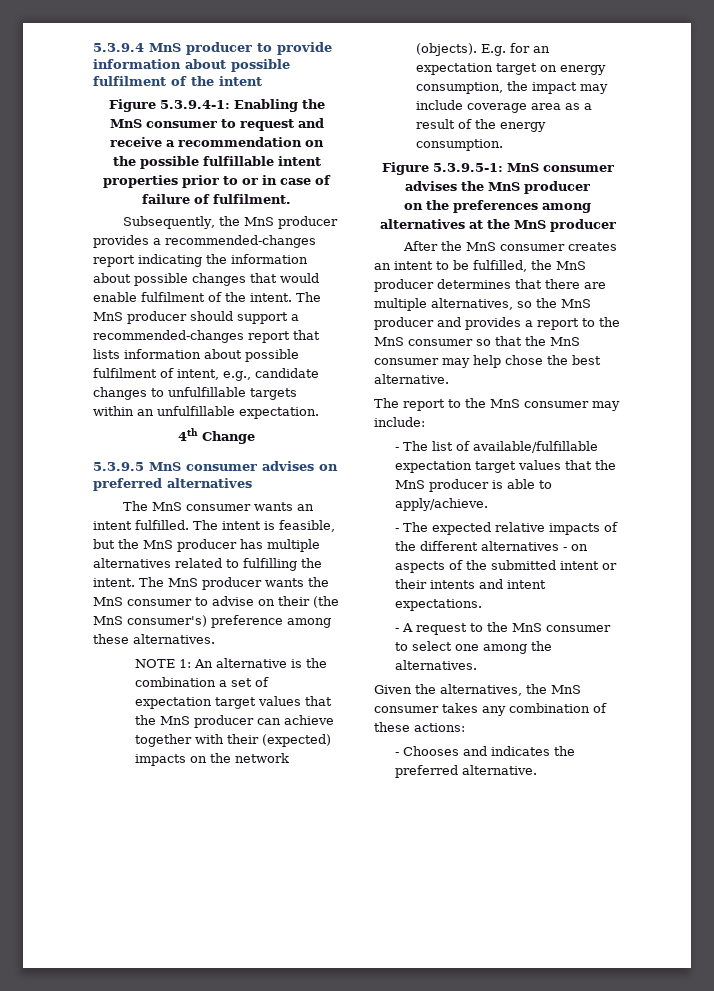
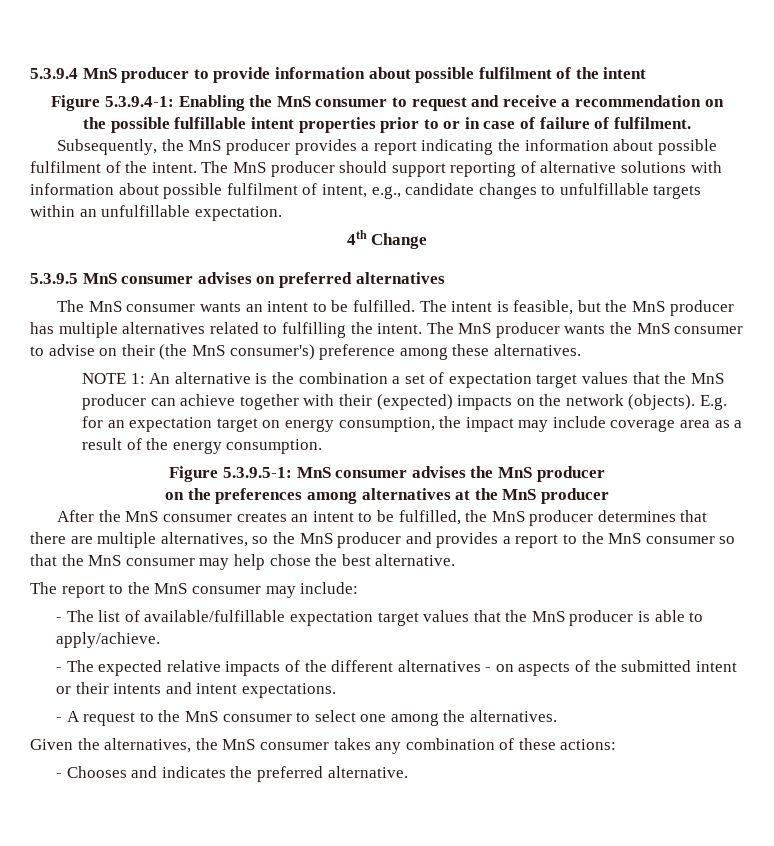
- Subsequently, the MnS producer provides a recommended-changes report indicating the information about possible changes that would enable fulfilment of the intent.
+ Subsequently, the MnS producer provides a report indicating the information about possible fulfilment of the intent.
- The MnS producer should support a recommended-changes report that lists information about possible fulfilment of intent, e.g., candidate changes to unfulfillable targets within an unfulfillable expectation.
+ The MnS producer should support reporting of alternative solutions with information about possible fulfilment of intent, e.g., candidate changes to unfulfillable targets within an unfulfillable expectation.
- The MnS consumer wants an intent fulfilled.
+ The MnS consumer wants an intent to be fulfilled.

